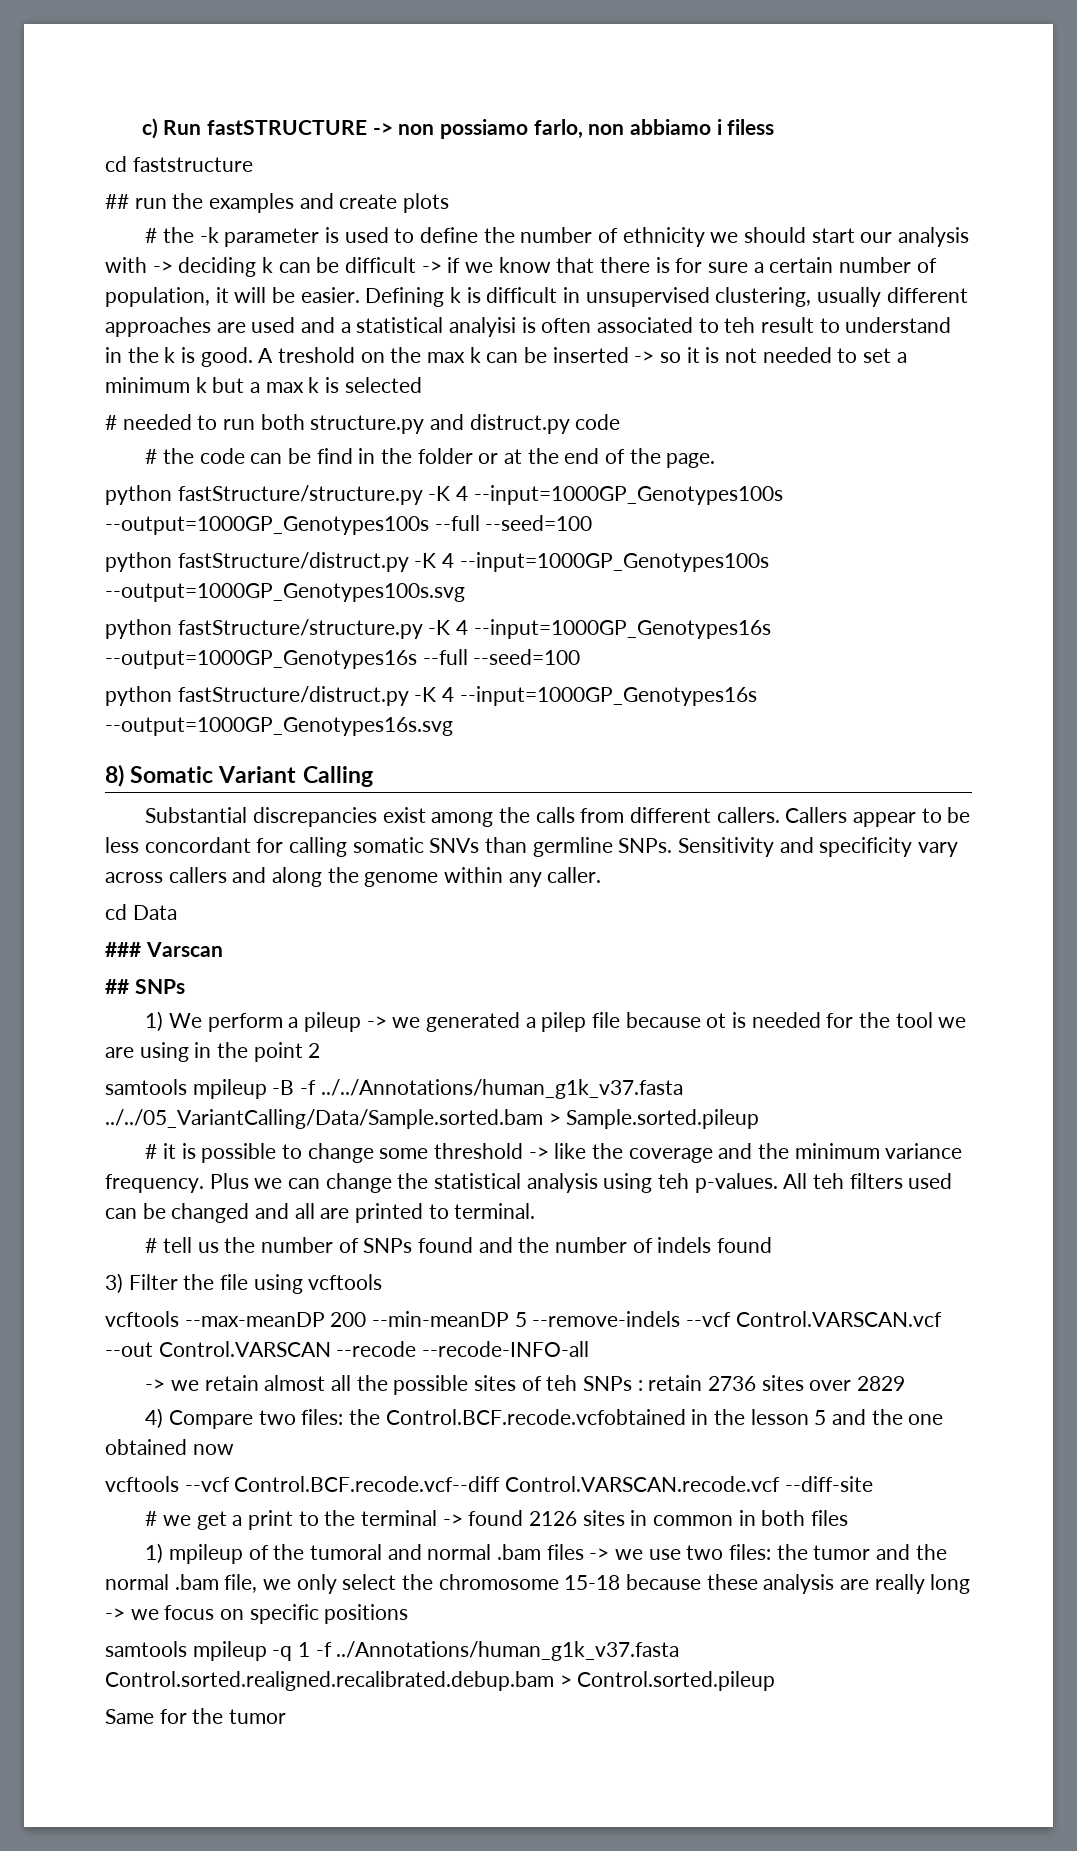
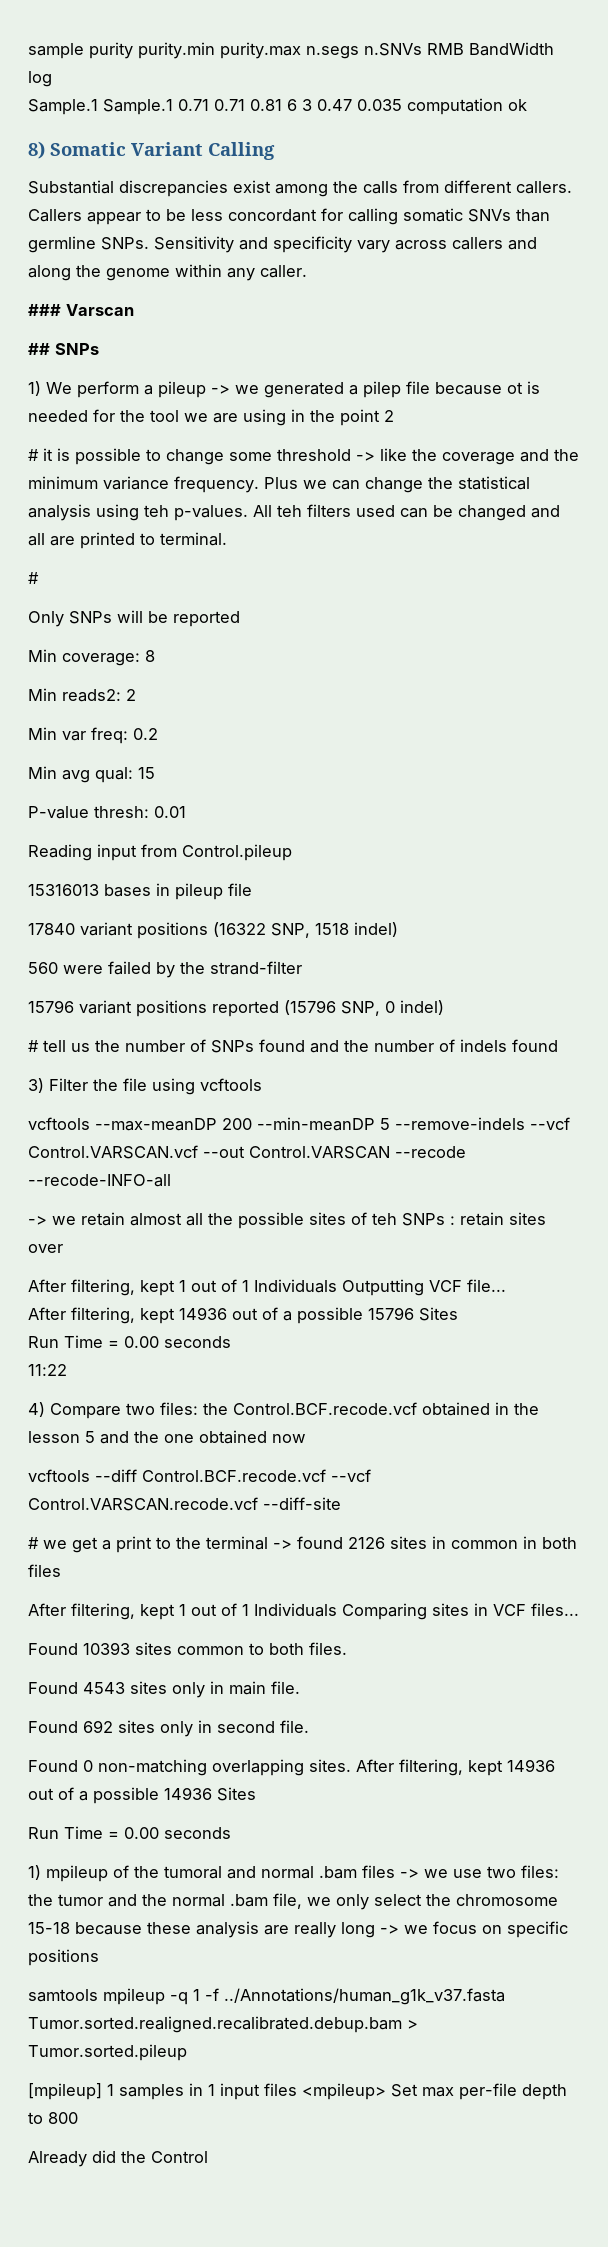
- c) Run fastSTRUCTURE -> non possiamo farlo, non abbiamo i filess
- cd faststructure
- ## run the examples and create plots
- # the -k parameter is used to define the number of ethnicity we should start our analysis with -> deciding k can be difficult -> if we know that there is for sure a certain number of population, it will be easier. Defining k is difficult in unsupervised clustering, usually different approaches are used and a statistical analyisi is often associated to teh result to understand in the k is good. A treshold on the max k can be inserted -> so it is not needed to set a minimum k but a max k is selected
- # needed to run both structure.py and distruct.py code
- # the code can be find in the folder or at the end of the page.
- python fastStructure/structure.py -K 4 --input=1000GP_Genotypes100s --output=1000GP_Genotypes100s --full --seed=100
- python fastStructure/distruct.py -K 4 --input=1000GP_Genotypes100s --output=1000GP_Genotypes100s.svg
- python fastStructure/structure.py -K 4 --input=1000GP_Genotypes16s --output=1000GP_Genotypes16s --full --seed=100
- python fastStructure/distruct.py -K 4 --input=1000GP_Genotypes16s --output=1000GP_Genotypes16s.svg
+ sample purity purity.min purity.max n.segs n.SNVs RMB BandWidth log
+ Sample.1 Sample.1 0.71 0.71 0.81 6 3 0.47 0.035 computation ok
- cd Data
- samtools mpileup -B -f ../../Annotations/human_g1k_v37.fasta ../../05_VariantCalling/Data/Sample.sorted.bam > Sample.sorted.pileup
  All teh filters used can be changed and all are printed to terminal.
+ #
+ Only SNPs will be reported
+ Min coverage: 8
+ Min reads2: 2
+ Min var freq: 0.2
+ Min avg qual: 15
+ P-value thresh: 0.01
+ Reading input from Control.pileup
+ 15316013 bases in pileup file
+ 17840 variant positions (16322 SNP, 1518 indel)
+ 560 were failed by the strand-filter
+ 15796 variant positions reported (15796 SNP, 0 indel)
- -> we retain almost all the possible sites of teh SNPs : retain 2736 sites over 2829
+ -> we retain almost all the possible sites of teh SNPs : retain sites over
+ After filtering, kept 1 out of 1 Individuals Outputting VCF file...
+ After filtering, kept 14936 out of a possible 15796 Sites
+ Run Time = 0.00 seconds
+ 11:22
- 4) Compare two files: the Control.BCF.recode.vcfobtained in the lesson 5 and the one obtained now
+ 4) Compare two files: the Control.BCF.recode.vcf obtained in the lesson 5 and the one obtained now
- vcftools --vcf Control.BCF.recode.vcf--diff Control.VARSCAN.recode.vcf --diff-site
+ vcftools --diff Control.BCF.recode.vcf --vcf Control.VARSCAN.recode.vcf --diff-site
+ After filtering, kept 1 out of 1 Individuals Comparing sites in VCF files...
+ Found 10393 sites common to both files.
+ Found 4543 sites only in main file.
+ Found 692 sites only in second file.
+ Found 0 non-matching overlapping sites. After filtering, kept 14936 out of a possible 14936 Sites
+ Run Time = 0.00 seconds
- samtools mpileup -q 1 -f ../Annotations/human_g1k_v37.fasta Control.sorted.realigned.recalibrated.debup.bam > Control.sorted.pileup
- Same for the tumor
+ samtools mpileup -q 1 -f ../Annotations/human_g1k_v37.fasta Tumor.sorted.realigned.recalibrated.debup.bam > Tumor.sorted.pileup
+ [mpileup] 1 samples in 1 input files <mpileup> Set max per-file depth to 800
+ Already did the Control

